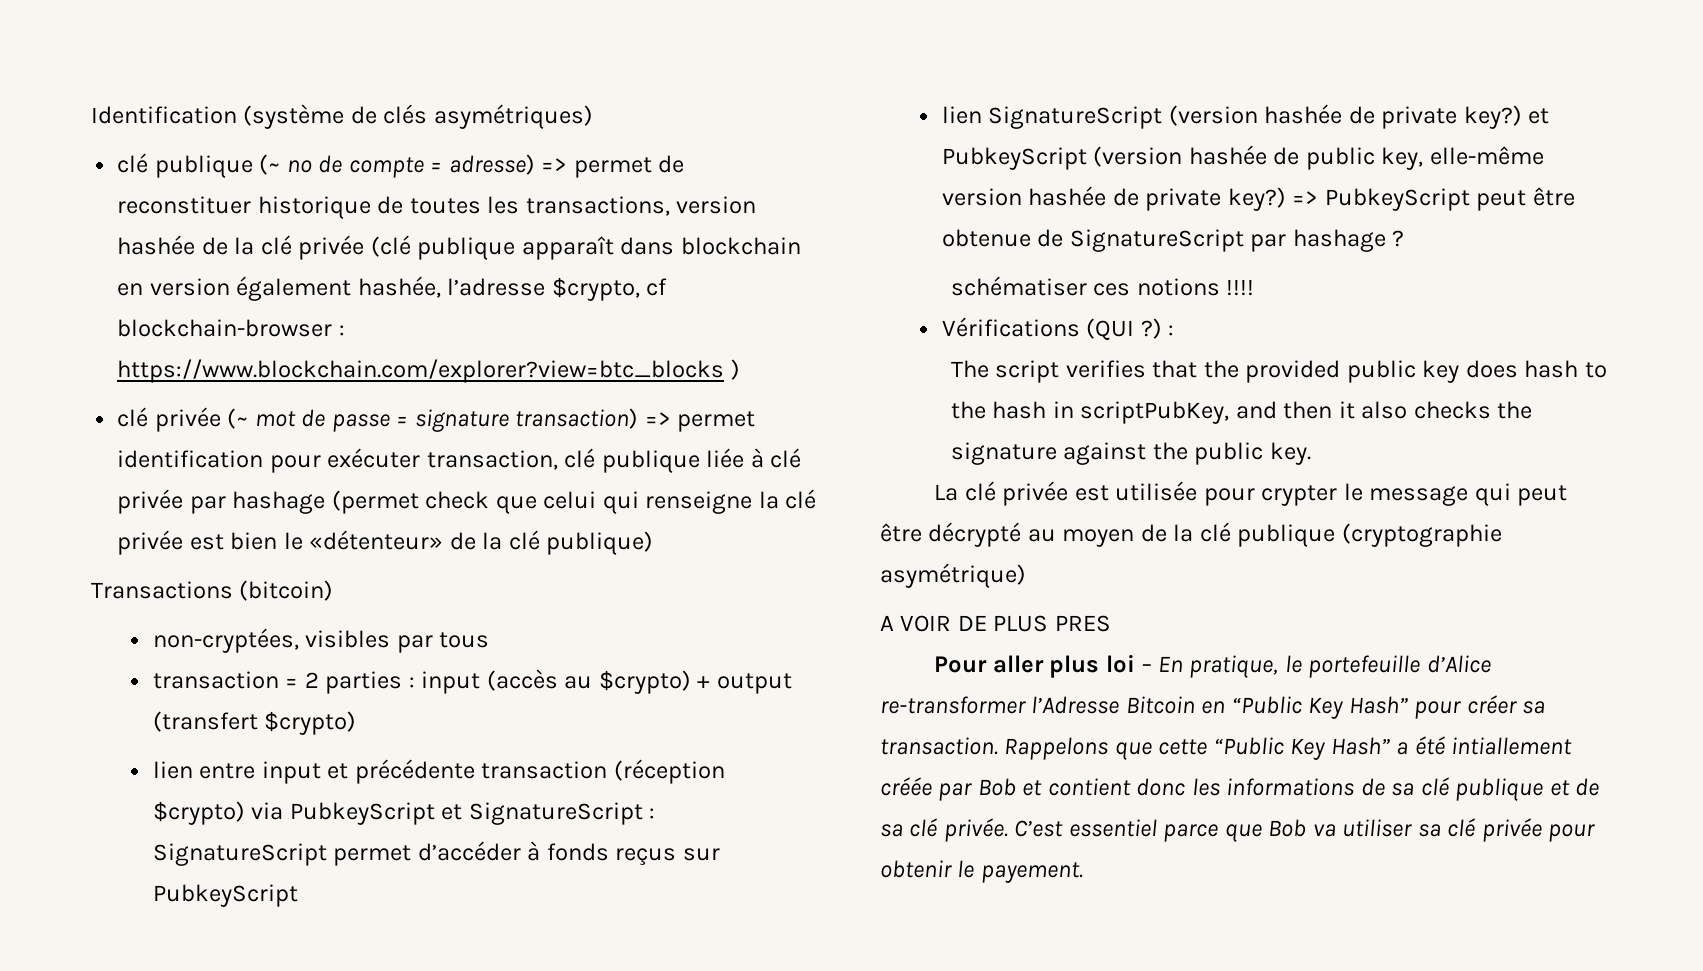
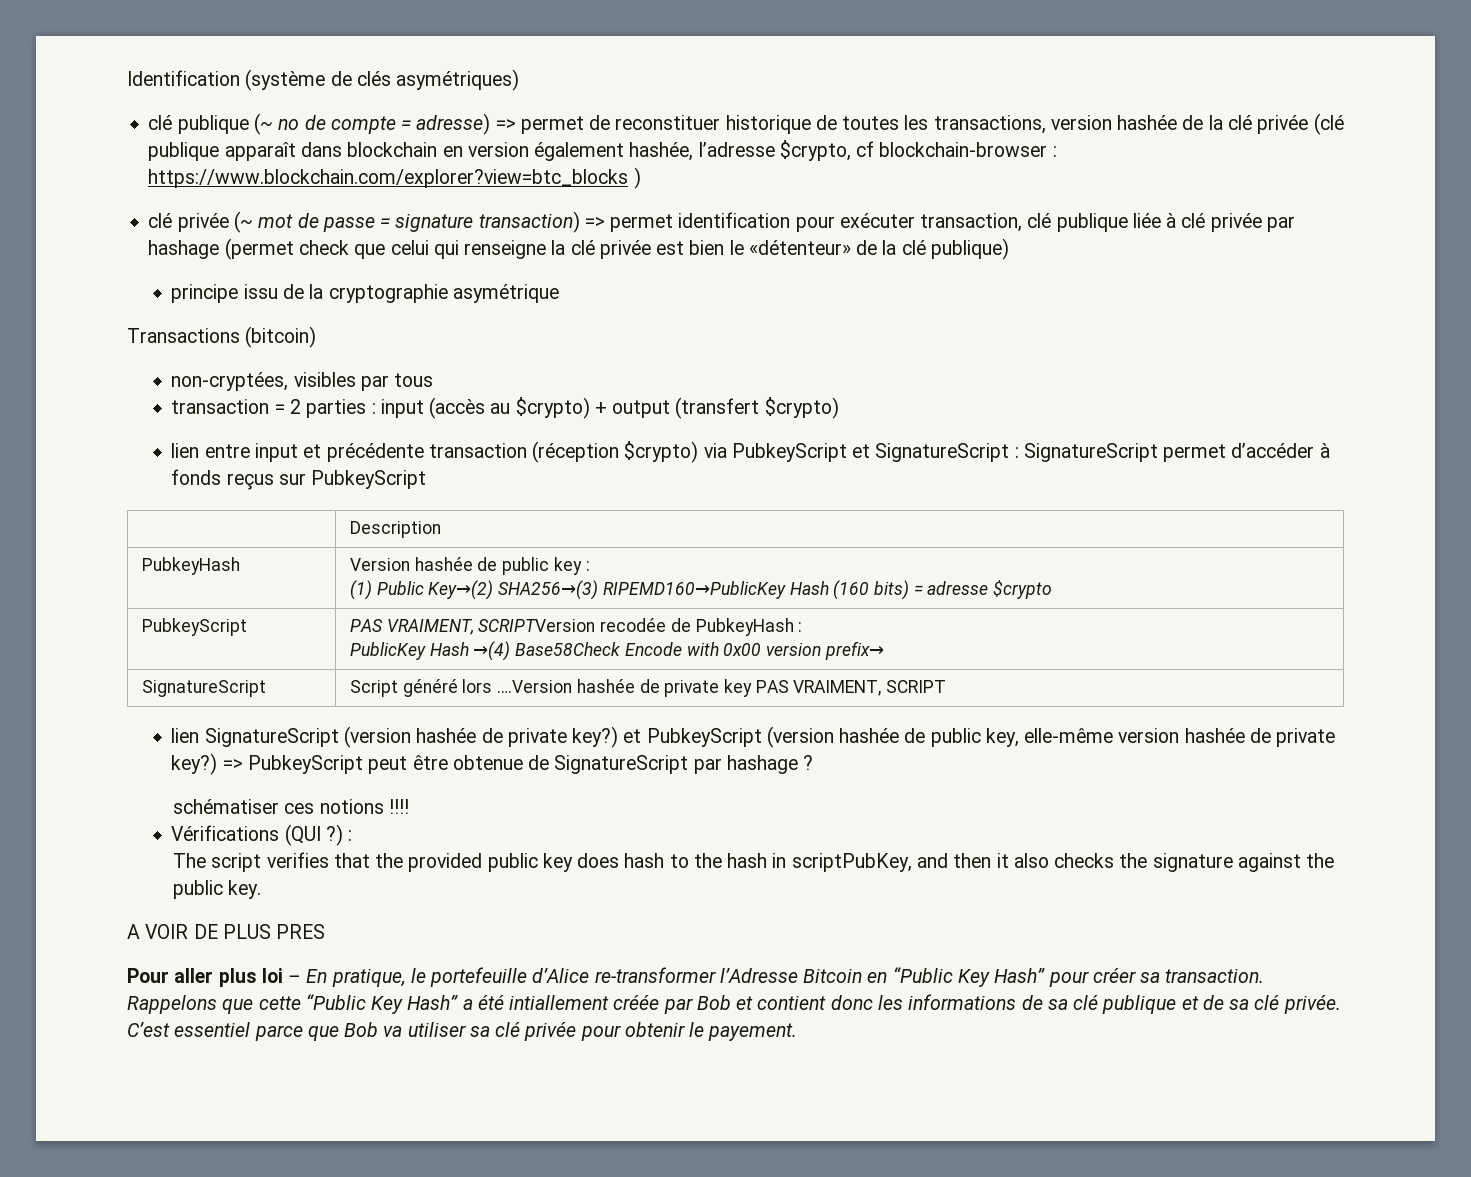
+ principe issu de la cryptographie asymétrique
+ | Description
+ PubkeyHash | Version hashée de public key :
+ (1) Public Key→(2) SHA256→(3) RIPEMD160→PublicKey Hash (160 bits) = adresse $crypto
+ PubkeyScript | PAS VRAIMENT, SCRIPTVersion recodée de PubkeyHash :
+ PublicKey Hash →(4) Base58Check Encode with 0x00 version prefix→
+ SignatureScript | Script généré lors ….Version hashée de private key PAS VRAIMENT, SCRIPT
- La clé privée est utilisée pour crypter le message qui peut être décrypté au moyen de la clé publique (cryptographie asymétrique)

